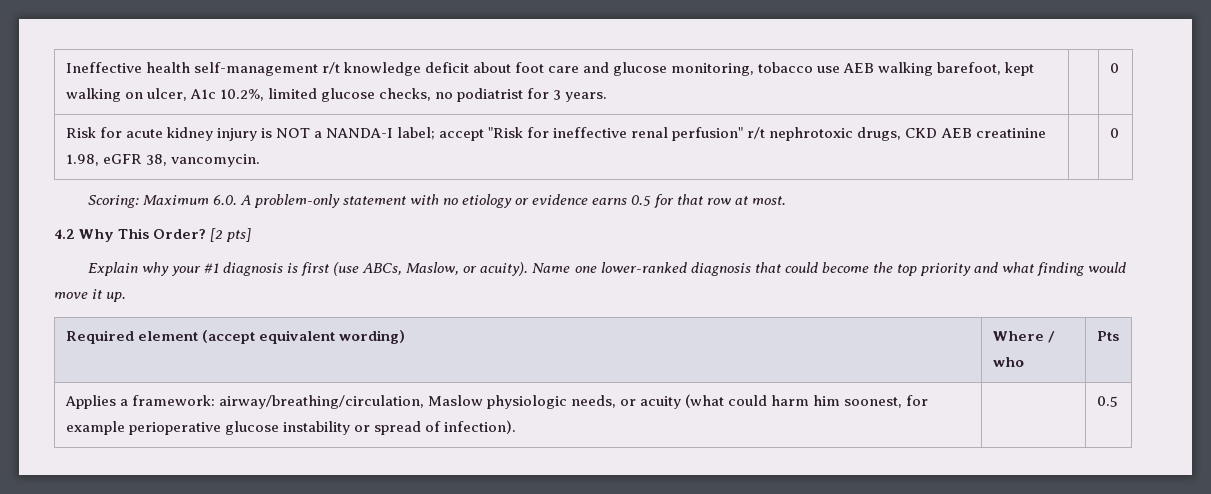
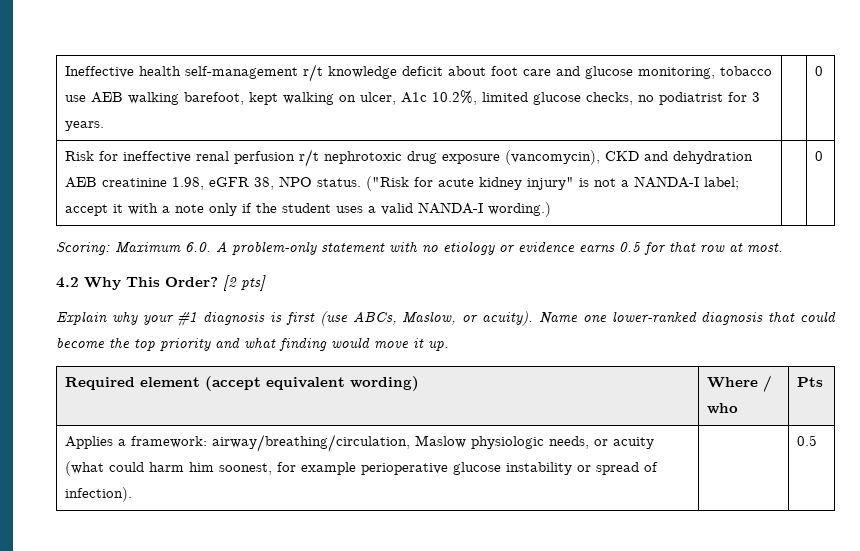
- Risk for acute kidney injury is NOT a NANDA-I label; accept "Risk for ineffective renal perfusion" r/t nephrotoxic drugs, CKD AEB creatinine 1.98, eGFR 38, vancomycin.
+ Risk for ineffective renal perfusion r/t nephrotoxic drug exposure (vancomycin), CKD and dehydration AEB creatinine 1.98, eGFR 38, NPO status. ("Risk for acute kidney injury" is not a NANDA-I label; accept it with a note only if the student uses a valid NANDA-I wording.)

